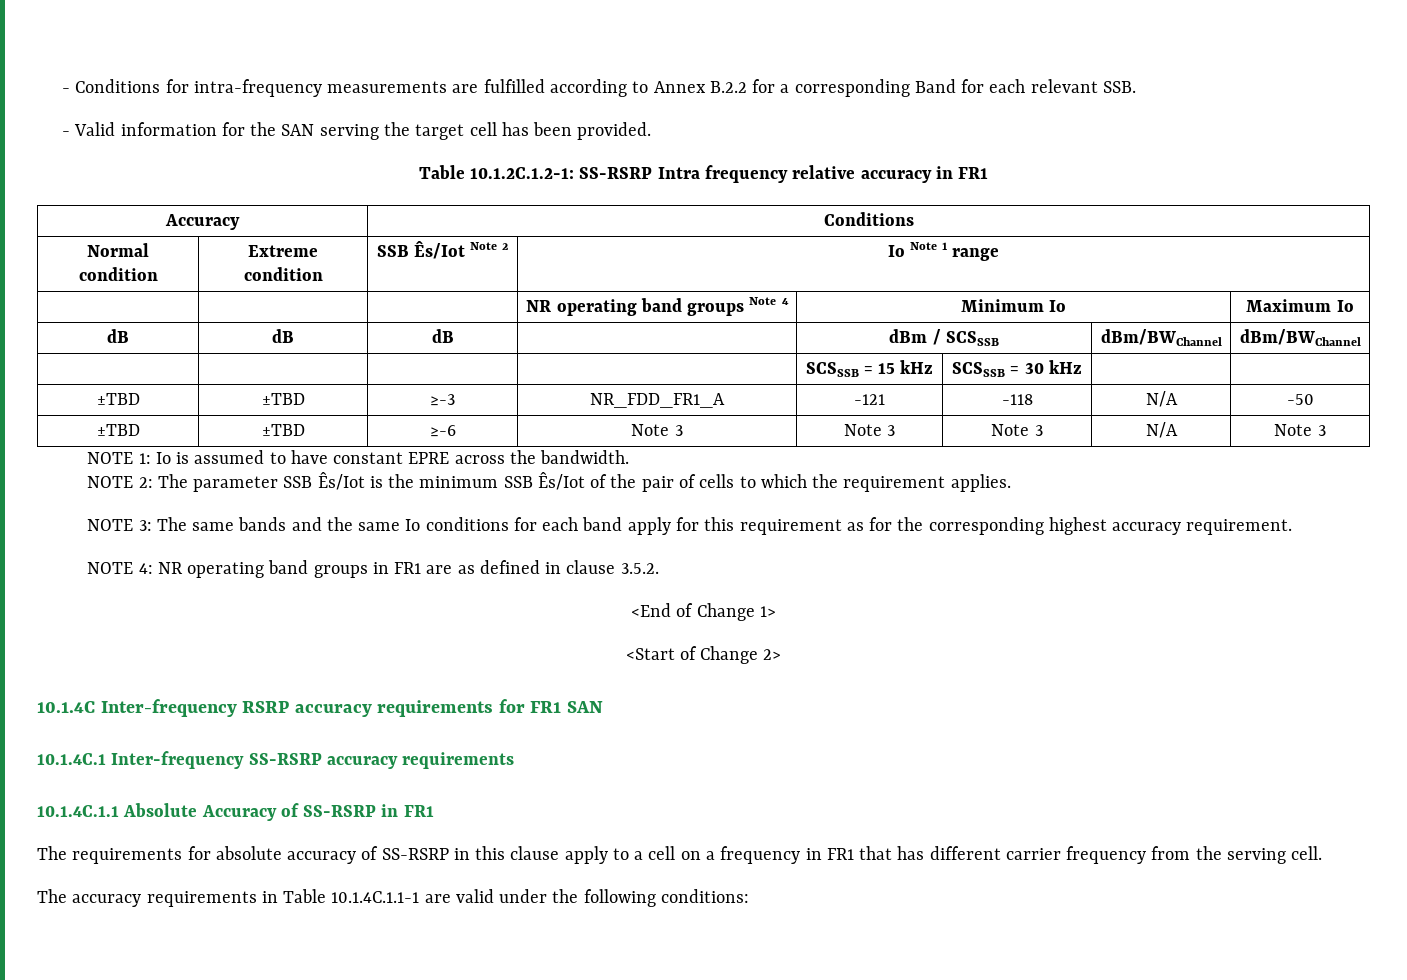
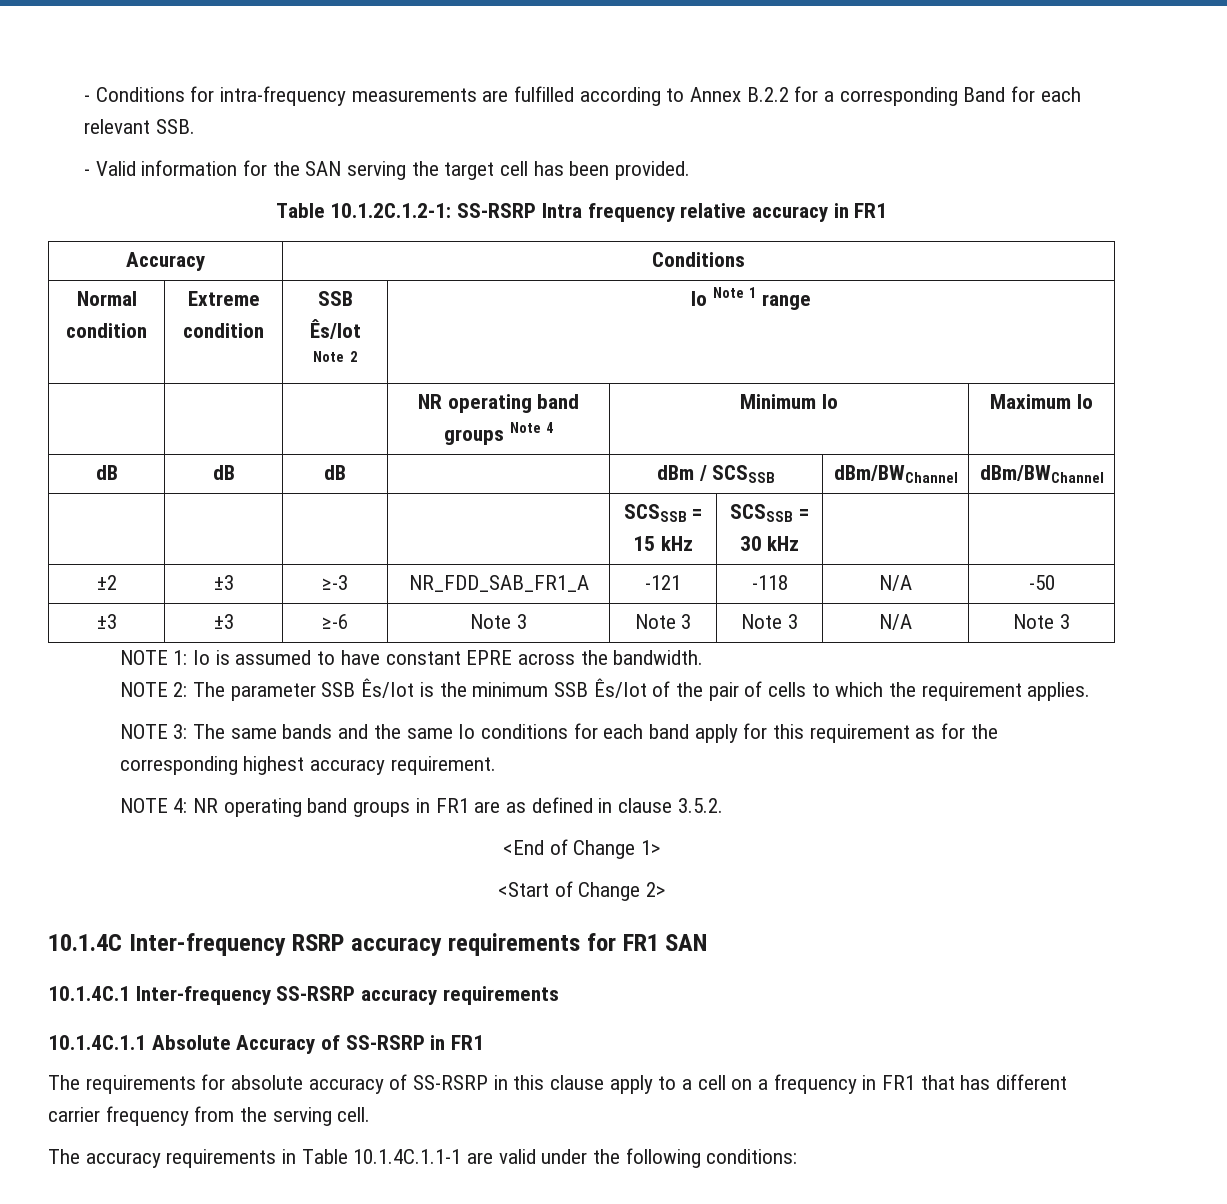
- ±TBD | ±TBD | ≥-3 | NR_FDD_FR1_A | -121 | -118 | N/A | -50
+ ±2 | ±3 | ≥-3 | NR_FDD_SAB_FR1_A | -121 | -118 | N/A | -50
- ±TBD | ±TBD | ≥-6 | Note 3 | Note 3 | Note 3 | N/A | Note 3
+ ±3 | ±3 | ≥-6 | Note 3 | Note 3 | Note 3 | N/A | Note 3

